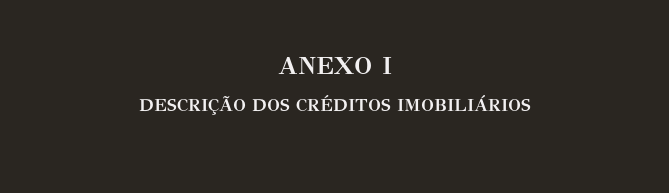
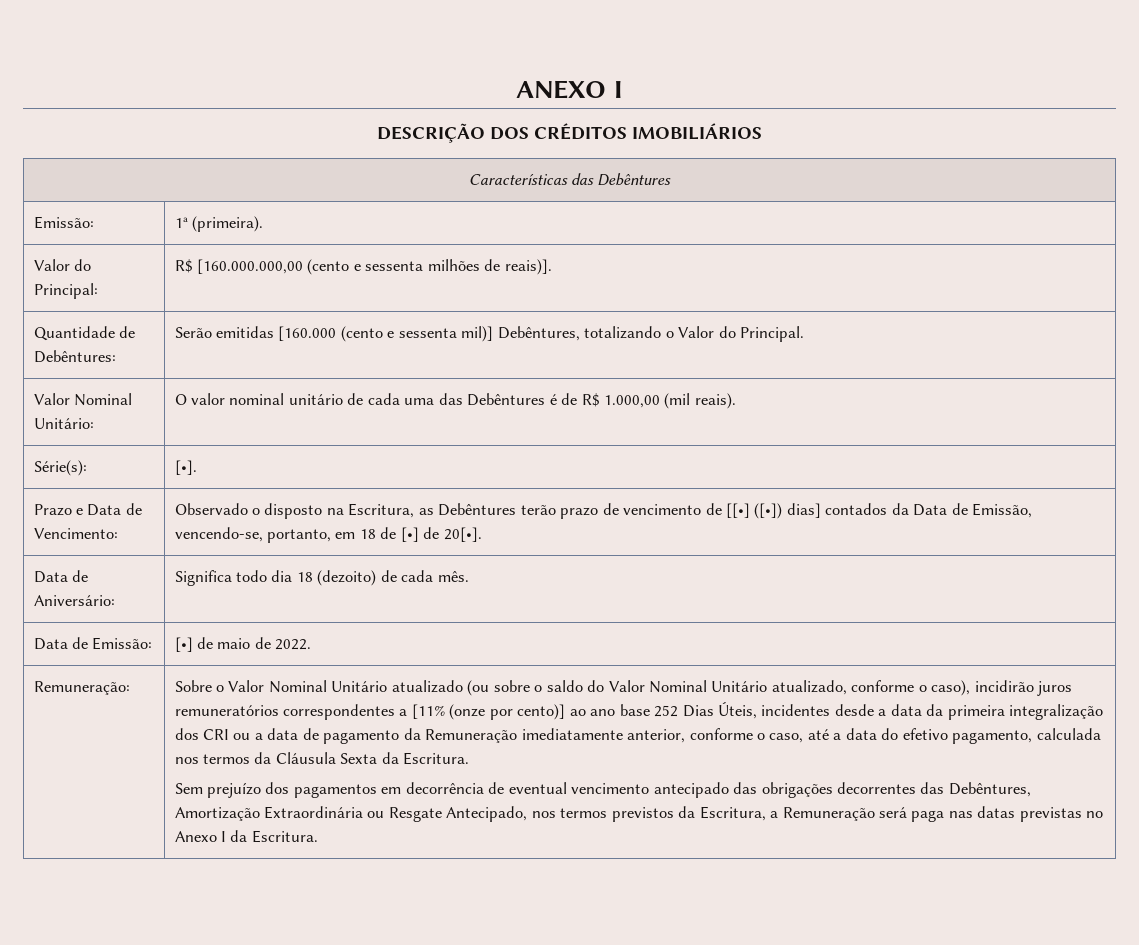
+ Características das Debêntures
+ Emissão: | 1ª (primeira).
+ Valor do Principal: | R$ [160.000.000,00 (cento e sessenta milhões de reais)].
+ Quantidade de Debêntures: | Serão emitidas [160.000 (cento e sessenta mil)] Debêntures, totalizando o Valor do Principal.
+ Valor Nominal Unitário: | O valor nominal unitário de cada uma das Debêntures é de R$ 1.000,00 (mil reais).
+ Série(s): | [•].
+ Prazo e Data de Vencimento: | Observado o disposto na Escritura, as Debêntures terão prazo de vencimento de [[•] ([•]) dias] contados da Data de Emissão, vencendo-se, portanto, em 18 de [•] de 20[•].
+ Data de Aniversário: | Significa todo dia 18 (dezoito) de cada mês.
+ Data de Emissão: | [•] de maio de 2022.
+ Remuneração: | Sobre o Valor Nominal Unitário atualizado (ou sobre o saldo do Valor Nominal Unitário atualizado, conforme o caso), incidirão juros remuneratórios correspondentes a [11% (onze por cento)] ao ano base 252 Dias Úteis, incidentes desde a data da primeira integralização dos CRI ou a data de pagamento da Remuneração imediatamente anterior, conforme o caso, até a data do efetivo pagamento, calculada nos termos da Cláusula Sexta da Escritura.
+ Sem prejuízo dos pagamentos em decorrência de eventual vencimento antecipado das obrigações decorrentes das Debêntures, Amortização Extraordinária ou Resgate Antecipado, nos termos previstos da Escritura, a Remuneração será paga nas datas previstas no Anexo I da Escritura.

